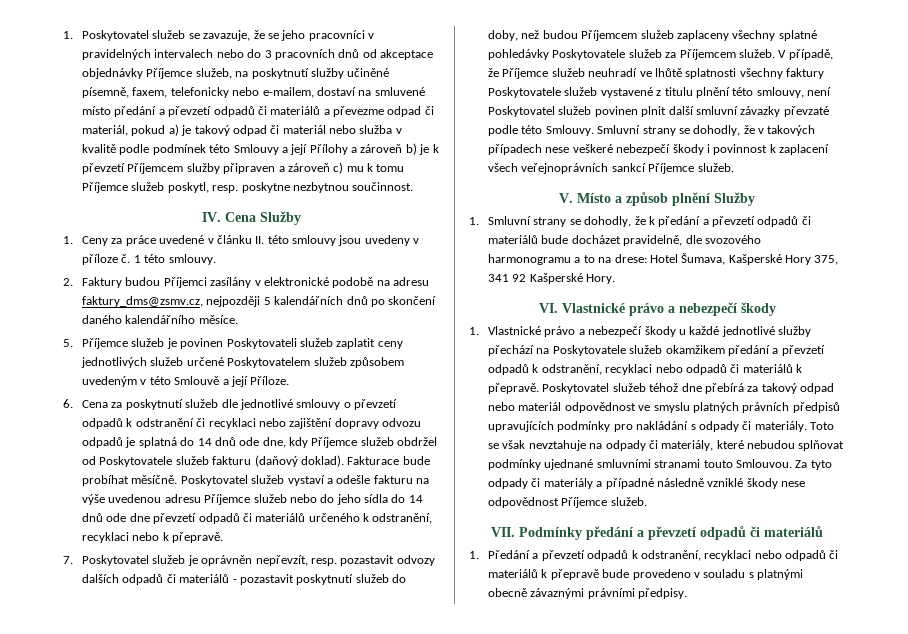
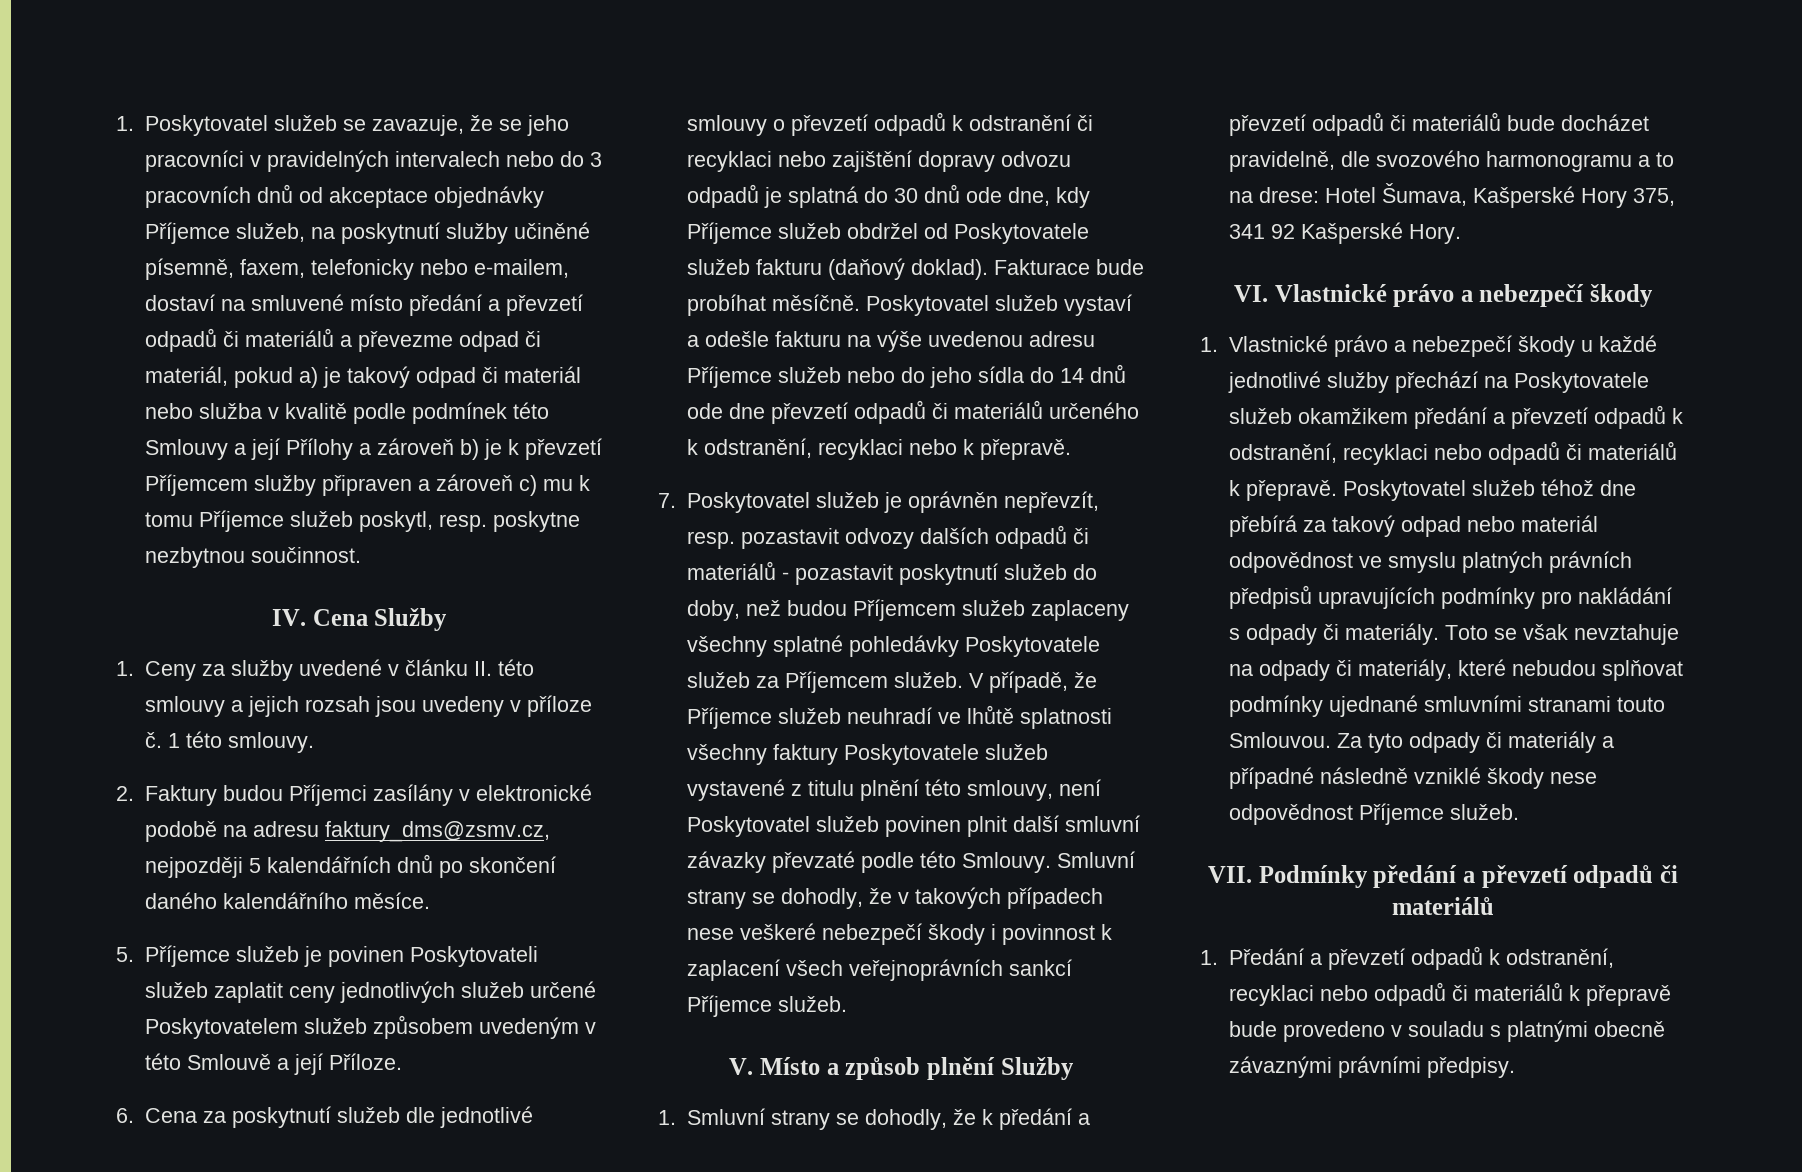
- 1. Ceny za práce uvedené v článku II. této smlouvy jsou uvedeny v příloze č.
+ 1. Ceny za služby uvedené v článku II. této smlouvy a jejich rozsah jsou uvedeny v příloze č.
- 6. Cena za poskytnutí služeb dle jednotlivé smlouvy o převzetí odpadů k odstranění či recyklaci nebo zajištění dopravy odvozu odpadů je splatná do 14 dnů ode dne, kdy Příjemce služeb obdržel od Poskytovatele služeb fakturu (daňový doklad).
+ 6. Cena za poskytnutí služeb dle jednotlivé smlouvy o převzetí odpadů k odstranění či recyklaci nebo zajištění dopravy odvozu odpadů je splatná do 30 dnů ode dne, kdy Příjemce služeb obdržel od Poskytovatele služeb fakturu (daňový doklad).

